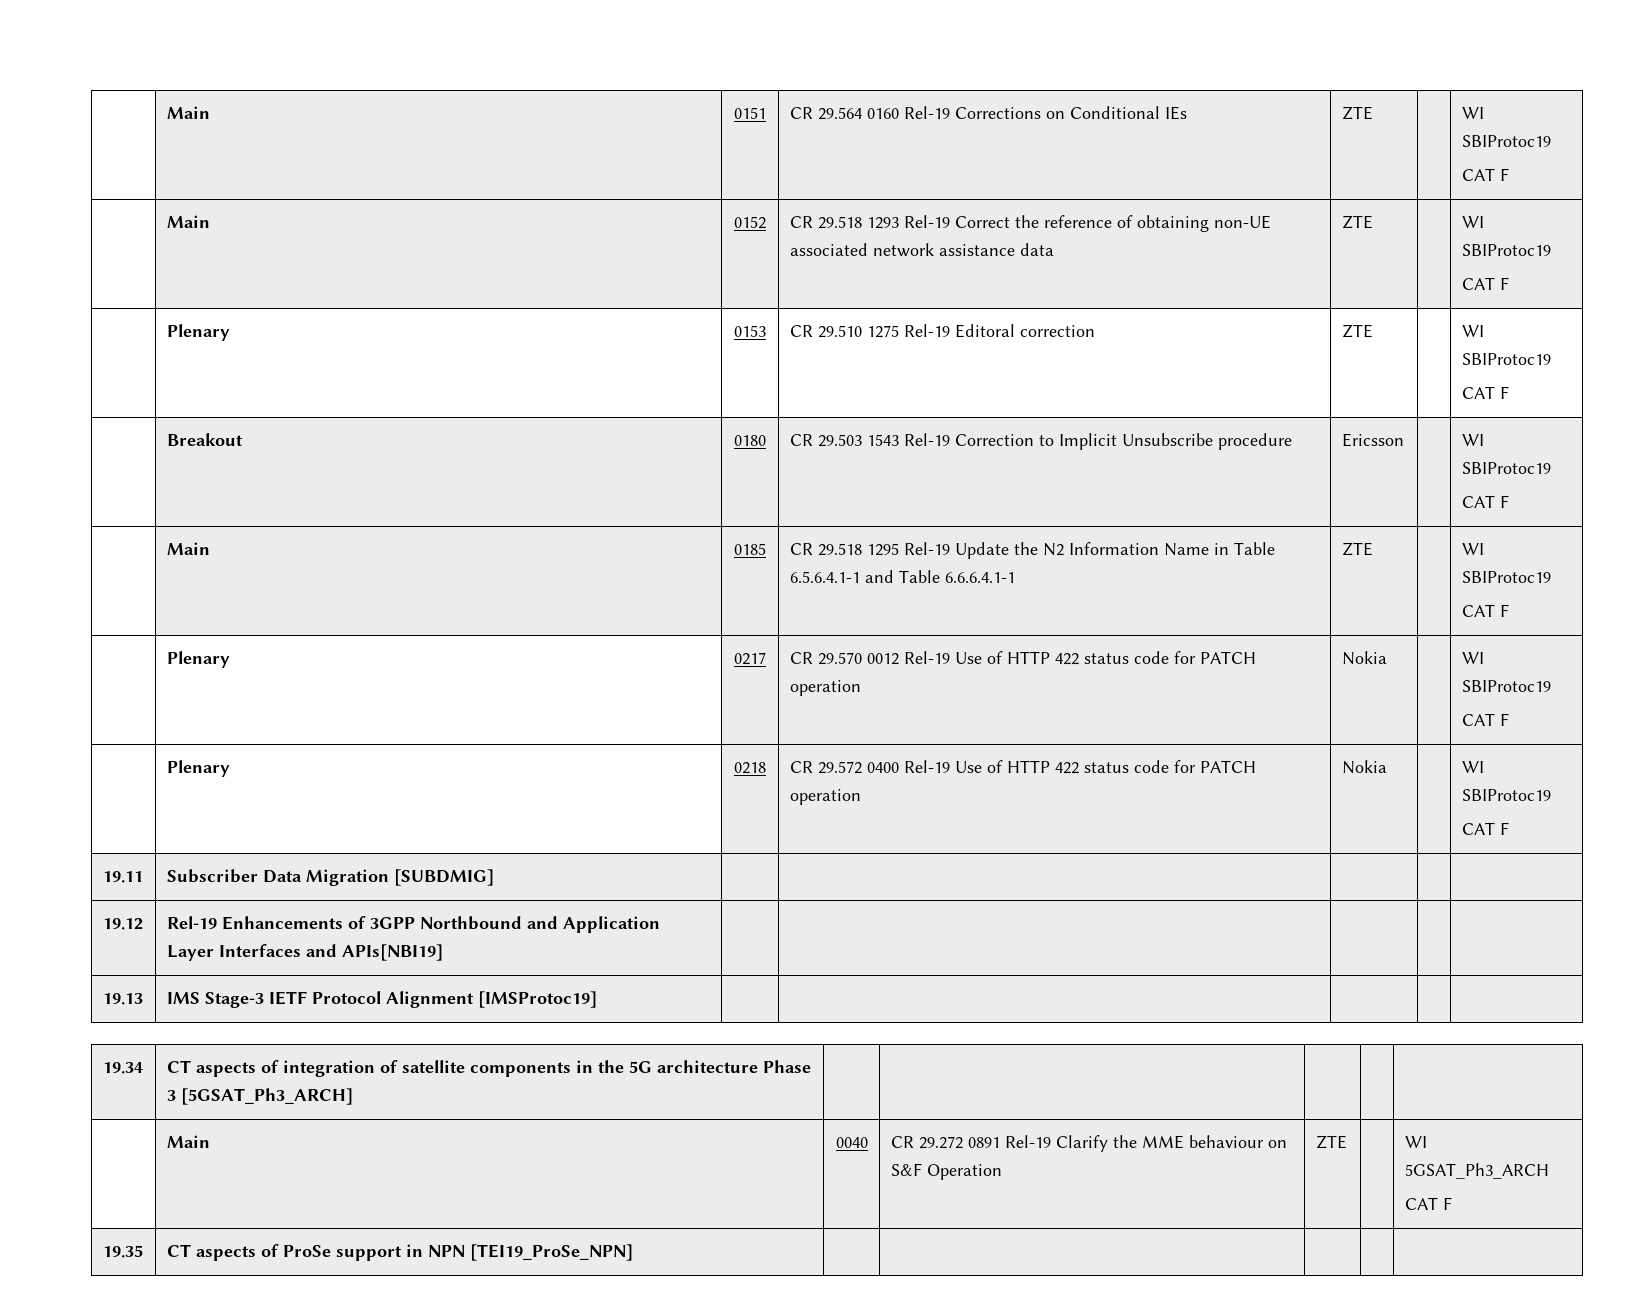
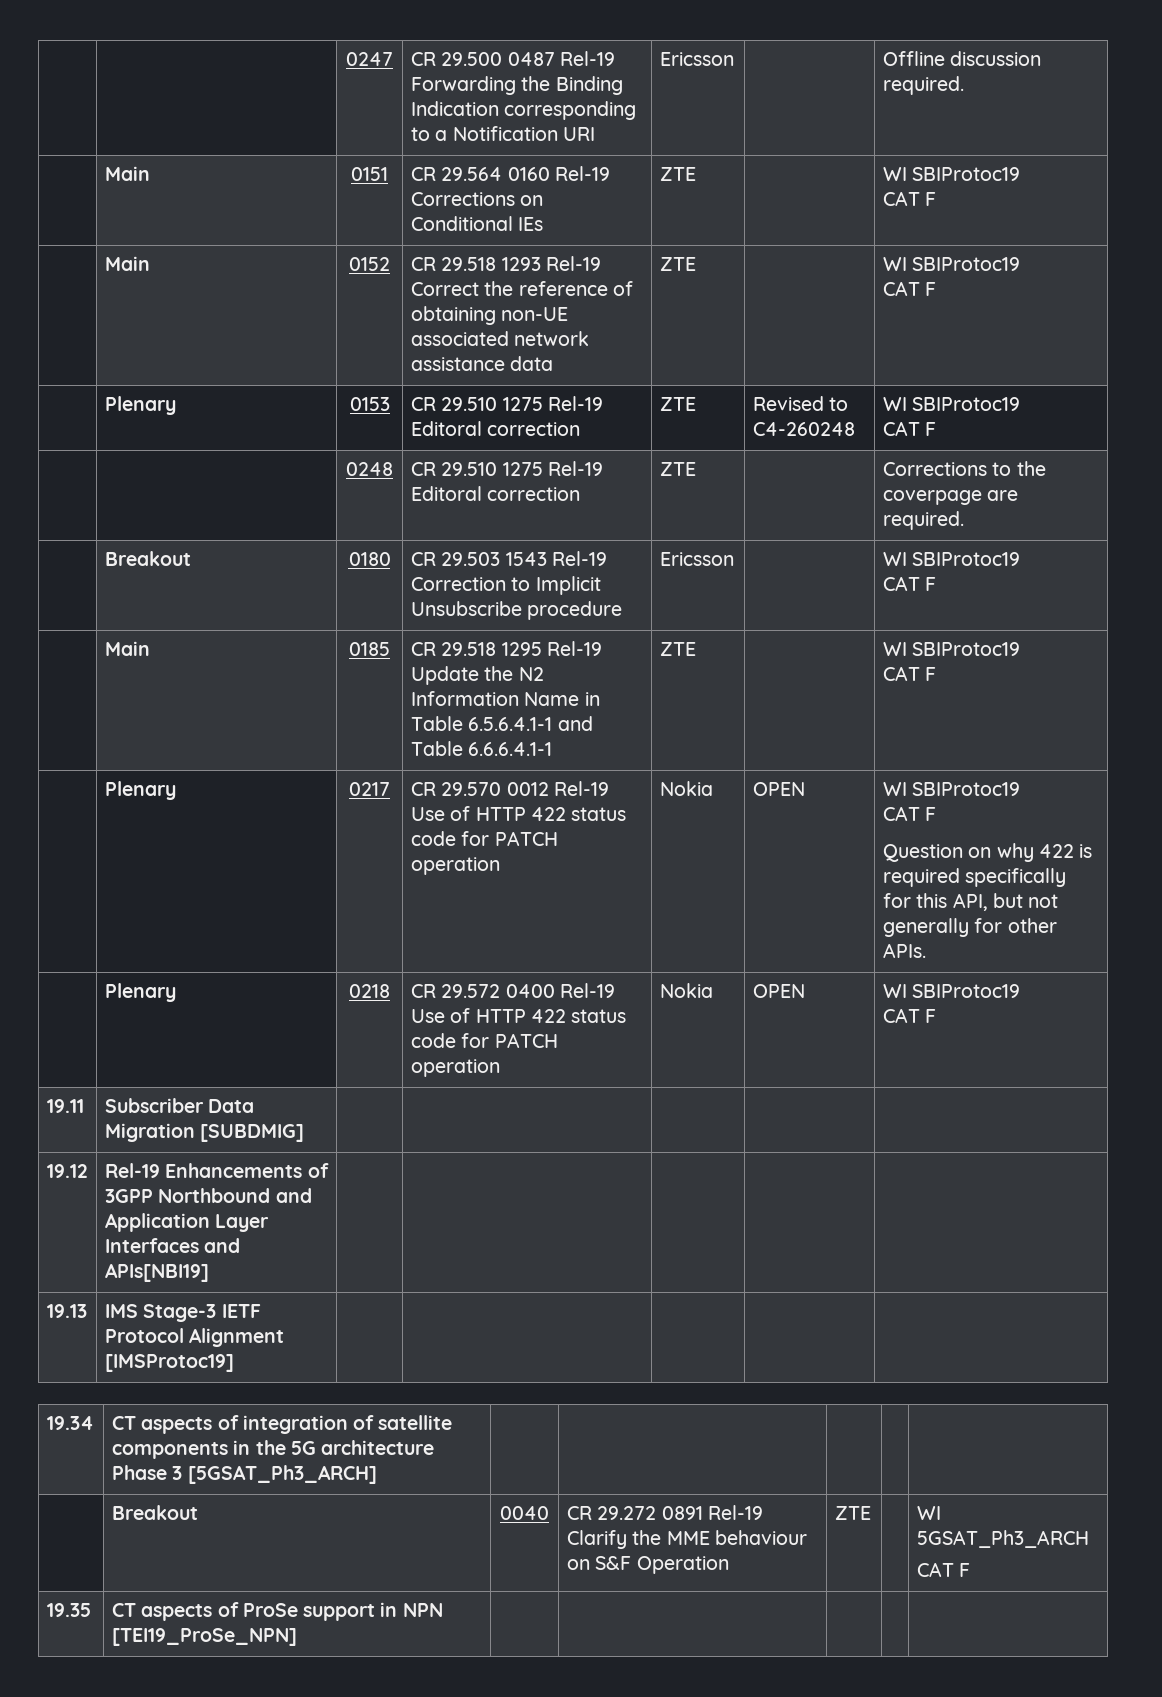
+ | | 0247 | CR 29.500 0487 Rel-19 Forwarding the Binding Indication corresponding to a Notification URI | Ericsson | | Offline discussion required.
- | Plenary | 0153 | CR 29.510 1275 Rel-19 Editoral correction | ZTE | | WI SBIProtoc19
+ | Plenary | 0153 | CR 29.510 1275 Rel-19 Editoral correction | ZTE | Revised to C4-260248 | WI SBIProtoc19
  CAT F
+ | | 0248 | CR 29.510 1275 Rel-19 Editoral correction | ZTE | | Corrections to the coverpage are required.
- | Plenary | 0217 | CR 29.570 0012 Rel-19 Use of HTTP 422 status code for PATCH operation | Nokia | | WI SBIProtoc19
+ | Plenary | 0217 | CR 29.570 0012 Rel-19 Use of HTTP 422 status code for PATCH operation | Nokia | OPEN | WI SBIProtoc19
  CAT F
+ Question on why 422 is required specifically for this API, but not generally for other APIs.
- | Plenary | 0218 | CR 29.572 0400 Rel-19 Use of HTTP 422 status code for PATCH operation | Nokia | | WI SBIProtoc19
+ | Plenary | 0218 | CR 29.572 0400 Rel-19 Use of HTTP 422 status code for PATCH operation | Nokia | OPEN | WI SBIProtoc19
- | Main | 0040 | CR 29.272 0891 Rel-19 Clarify the MME behaviour on S&F Operation | ZTE | | WI 5GSAT_Ph3_ARCH
+ | Breakout | 0040 | CR 29.272 0891 Rel-19 Clarify the MME behaviour on S&F Operation | ZTE | | WI 5GSAT_Ph3_ARCH

